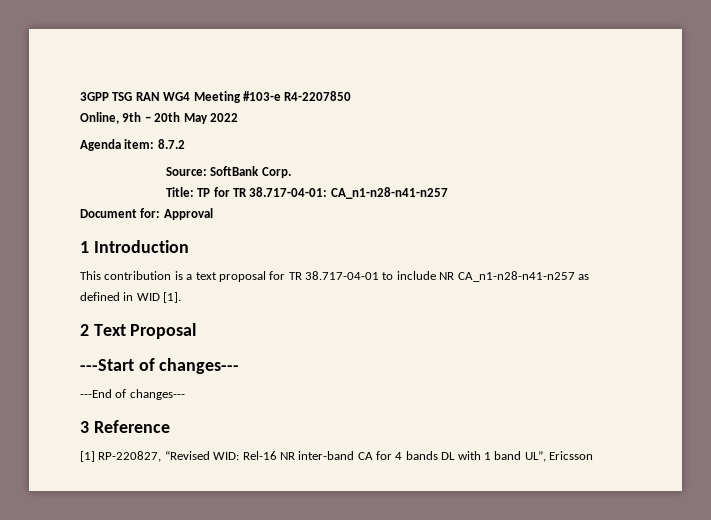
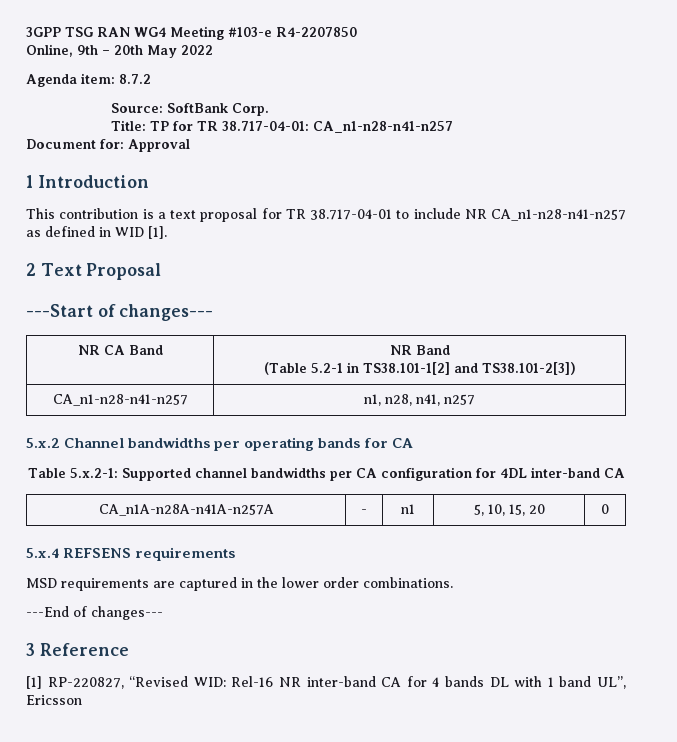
+ NR CA Band | NR Band
+ (Table 5.2-1 in TS38.101-1[2] and TS38.101-2[3])
+ CA_n1-n28-n41-n257 | n1, n28, n41, n257
+ 5.x.2 Channel bandwidths per operating bands for CA
+ Table 5.x.2-1: Supported channel bandwidths per CA configuration for 4DL inter-band CA
+ CA_n1A-n28A-n41A-n257A | - | n1 | 5, 10, 15, 20 | 0
+ 5.x.4 REFSENS requirements
+ MSD requirements are captured in the lower order combinations.

